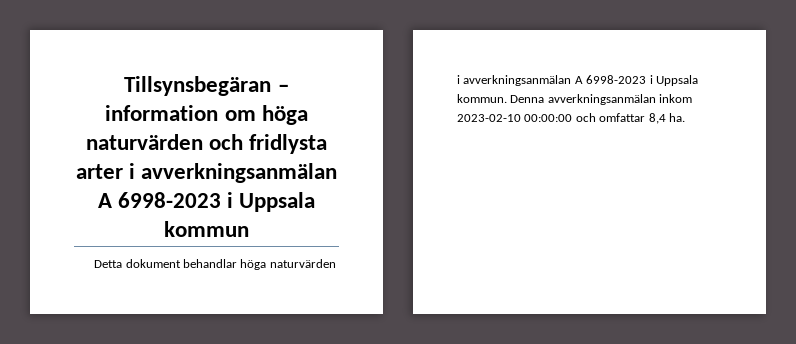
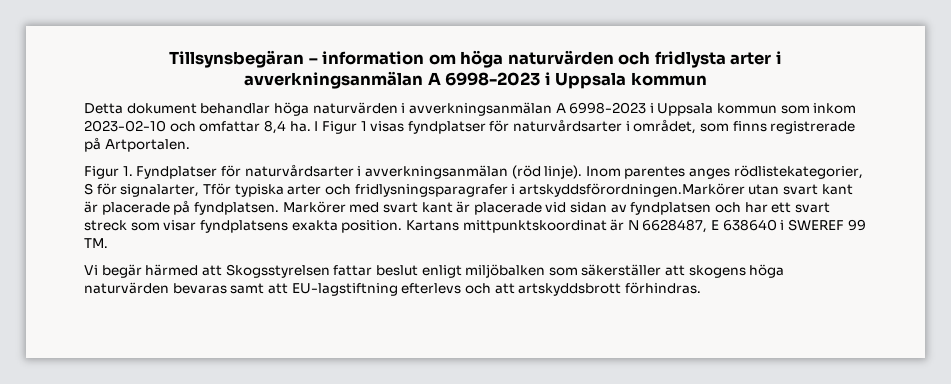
- Detta dokument behandlar höga naturvärden i avverkningsanmälan A 6998-2023 i Uppsala kommun. Denna avverkningsanmälan inkom 2023-02-10 00:00:00 och omfattar 8,4 ha.
+ Detta dokument behandlar höga naturvärden i avverkningsanmälan A 6998-2023 i Uppsala kommun som inkom 2023-02-10 och omfattar 8,4 ha.
+ I Figur 1 visas fyndplatser för naturvårdsarter i området, som finns registrerade på Artportalen.
+ Figur 1. Fyndplatser för naturvårdsarter i avverkningsanmälan (röd linje). Inom parentes anges rödlistekategorier, S för signalarter, Tför typiska arter och fridlysningsparagrafer i artskyddsförordningen.Markörer utan svart kant är placerade på fyndplatsen. Markörer med svart kant är placerade vid sidan av fyndplatsen och har ett svart streck som visar fyndplatsens exakta position. Kartans mittpunktskoordinat är N 6628487, E 638640 i SWEREF 99 TM.
+ Vi begär härmed att Skogsstyrelsen fattar beslut enligt miljöbalken som säkerställer att skogens höga naturvärden bevaras samt att EU-lagstiftning efterlevs och att artskyddsbrott förhindras.

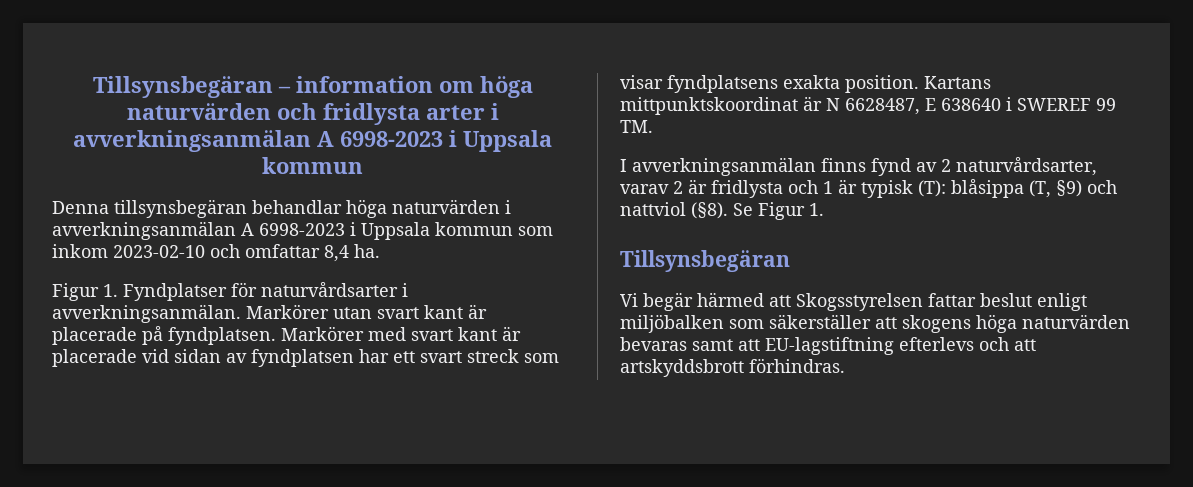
- Detta dokument behandlar höga naturvärden i avverkningsanmälan A 6998-2023 i Uppsala kommun som inkom 2023-02-10 och omfattar 8,4 ha. I Figur 1 visas fyndplatser för naturvårdsarter i området, som finns registrerade på Artportalen.
+ Denna tillsynsbegäran behandlar höga naturvärden i avverkningsanmälan A 6998-2023 i Uppsala kommun som inkom 2023-02-10 och omfattar 8,4 ha.
- Figur 1. Fyndplatser för naturvårdsarter i avverkningsanmälan (röd linje). Inom parentes anges rödlistekategorier, S för signalarter, Tför typiska arter och fridlysningsparagrafer i artskyddsförordningen.Markörer utan svart kant är placerade på fyndplatsen.
+ Figur 1. Fyndplatser för naturvårdsarter i avverkningsanmälan. Markörer utan svart kant är placerade på fyndplatsen.
- Markörer med svart kant är placerade vid sidan av fyndplatsen och har ett svart streck som visar fyndplatsens exakta position.
+ Markörer med svart kant är placerade vid sidan av fyndplatsen har ett svart streck som visar fyndplatsens exakta position.
+ I avverkningsanmälan finns fynd av 2 naturvårdsarter, varav 2 är fridlysta och 1 är typisk (T): blåsippa (T, §9) och nattviol (§8). Se Figur 1.
+ Tillsynsbegäran

